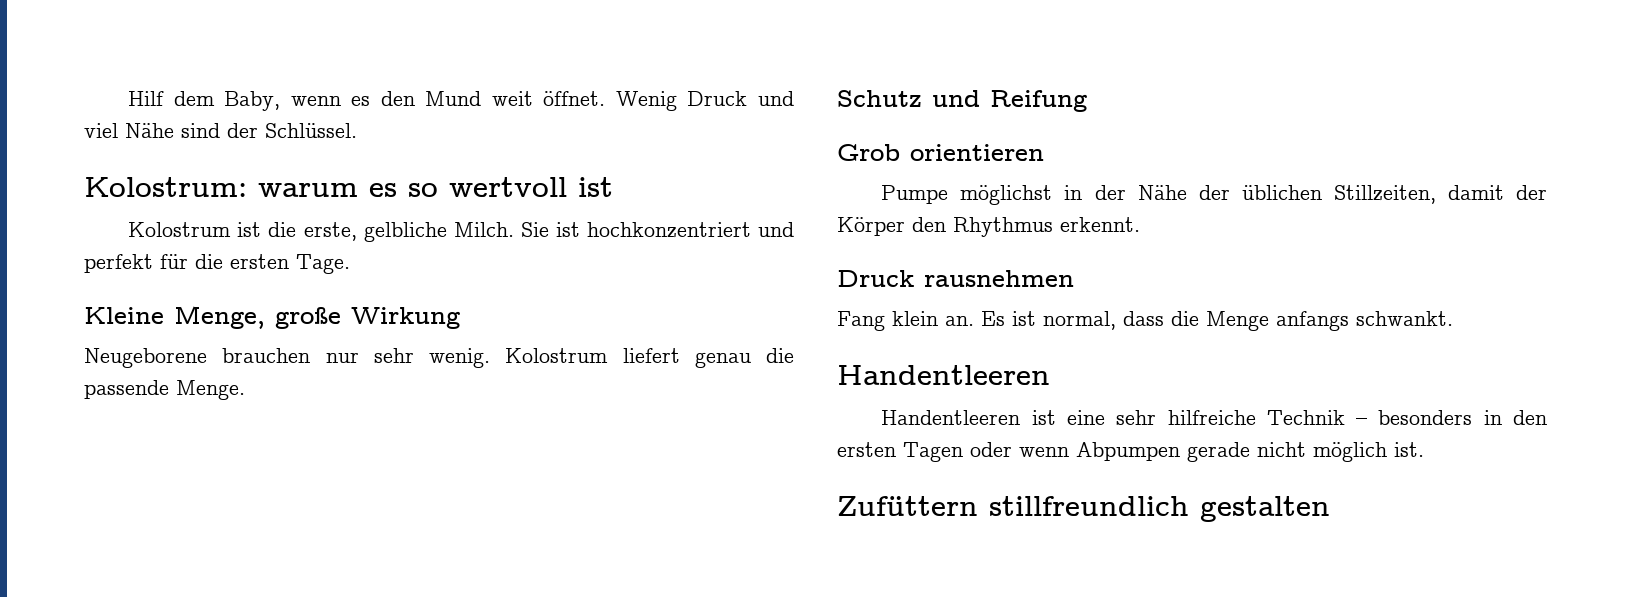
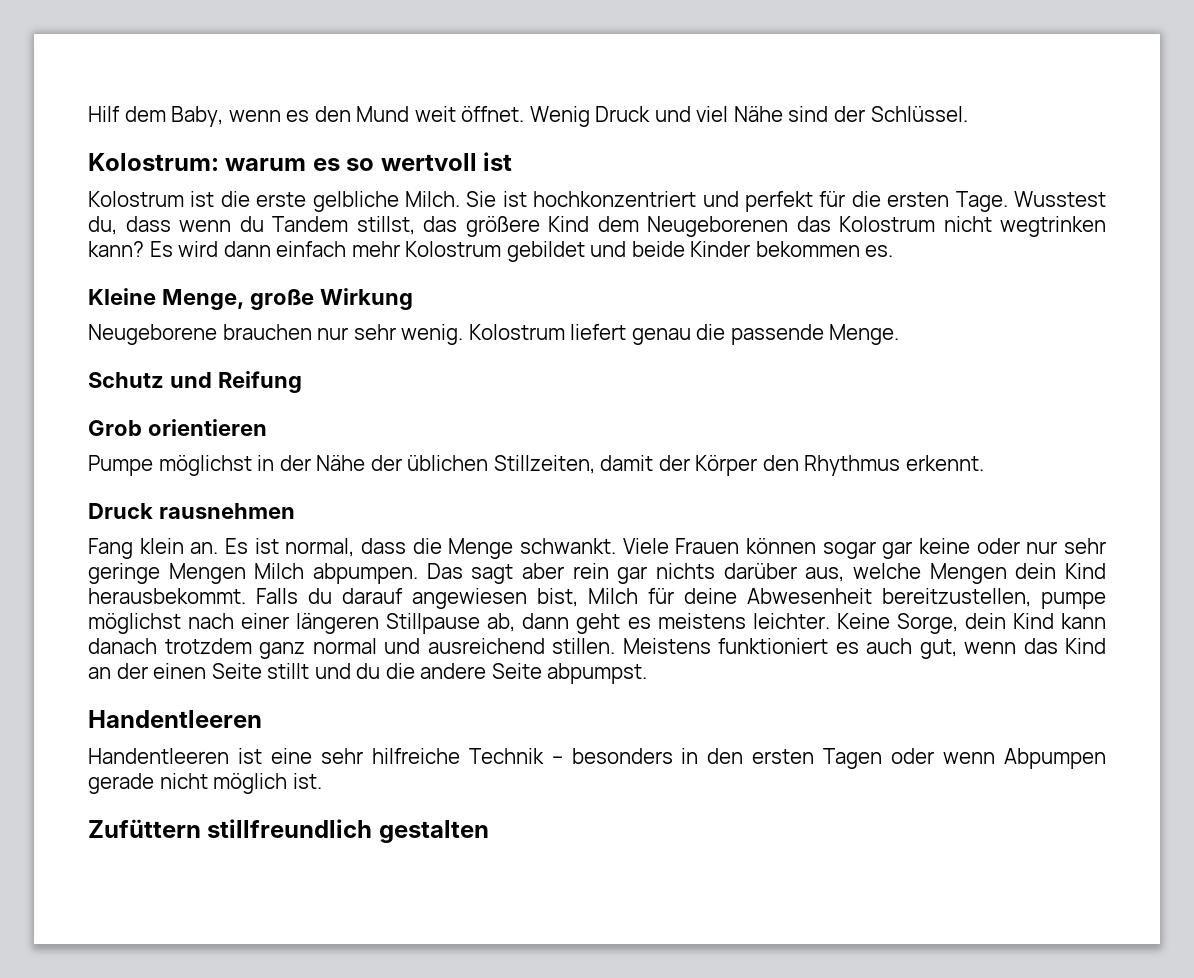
- Kolostrum ist die erste, gelbliche Milch.
+ Kolostrum ist die erste gelbliche Milch.
+ Wusstest du, dass wenn du Tandem stillst, das größere Kind dem Neugeborenen das Kolostrum nicht wegtrinken kann? Es wird dann einfach mehr Kolostrum gebildet und beide Kinder bekommen es.
- Es ist normal, dass die Menge anfangs schwankt.
+ Es ist normal, dass die Menge schwankt. Viele Frauen können sogar gar keine oder nur sehr geringe Mengen Milch abpumpen. Das sagt aber rein gar nichts darüber aus, welche Mengen dein Kind herausbekommt. Falls du darauf angewiesen bist, Milch für deine Abwesenheit bereitzustellen, pumpe möglichst nach einer längeren Stillpause ab, dann geht es meistens leichter. Keine Sorge, dein Kind kann danach trotzdem ganz normal und ausreichend stillen. Meistens funktioniert es auch gut, wenn das Kind an der einen Seite stillt und du die andere Seite abpumpst.

